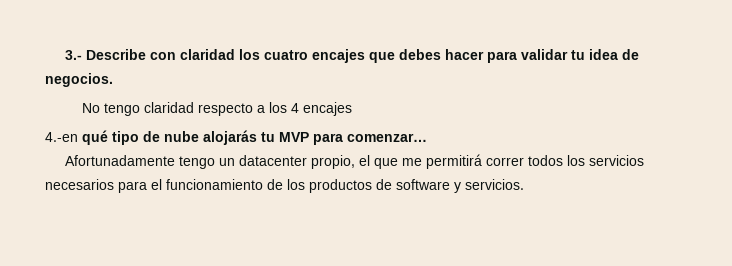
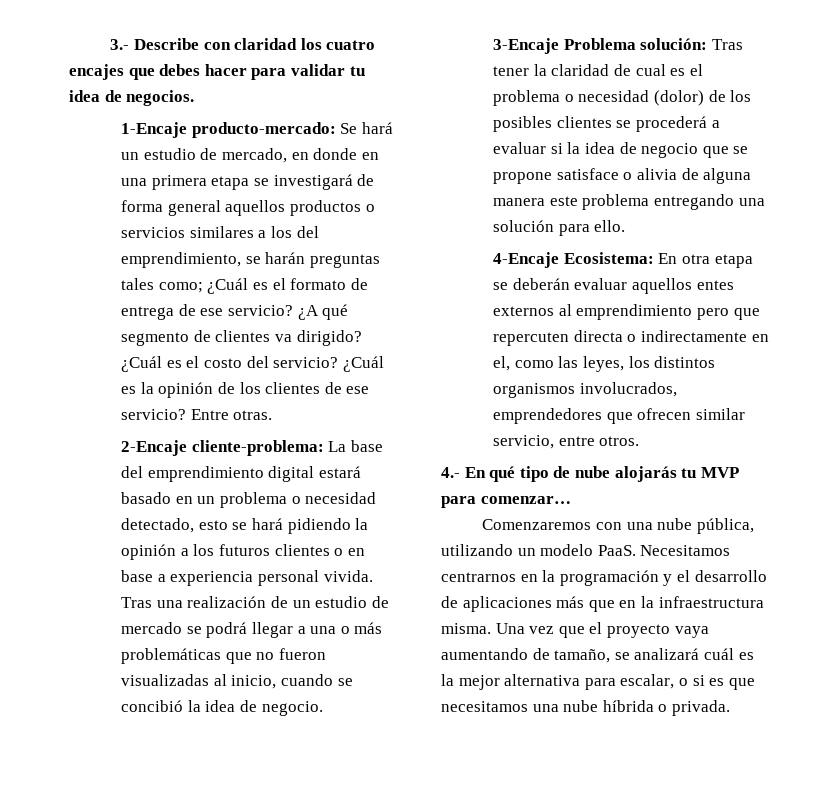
- No tengo claridad respecto a los 4 encajes
- 4.-en qué tipo de nube alojarás tu MVP para comenzar…
+ 1-Encaje producto-mercado: Se hará un estudio de mercado, en donde en una primera etapa se investigará de forma general aquellos productos o servicios similares a los del emprendimiento, se harán preguntas tales como; ¿Cuál es el formato de entrega de ese servicio? ¿A qué segmento de clientes va dirigido? ¿Cuál es el costo del servicio? ¿Cuál es la opinión de los clientes de ese servicio? Entre otras.
+ 2-Encaje cliente-problema: La base del emprendimiento digital estará basado en un problema o necesidad detectado, esto se hará pidiendo la opinión a los futuros clientes o en base a experiencia personal vivida. Tras una realización de un estudio de mercado se podrá llegar a una o más problemáticas que no fueron visualizadas al inicio, cuando se concibió la idea de negocio.
+ 3-Encaje Problema solución: Tras tener la claridad de cual es el problema o necesidad (dolor) de los posibles clientes se procederá a evaluar si la idea de negocio que se propone satisface o alivia de alguna manera este problema entregando una solución para ello.
+ 4-Encaje Ecosistema: En otra etapa se deberán evaluar aquellos entes externos al emprendimiento pero que repercuten directa o indirectamente en el, como las leyes, los distintos organismos involucrados, emprendedores que ofrecen similar servicio, entre otros.
+ 4.- En qué tipo de nube alojarás tu MVP para comenzar…
- Afortunadamente tengo un datacenter propio, el que me permitirá correr todos los servicios necesarios para el funcionamiento de los productos de software y servicios.
+ Comenzaremos con una nube pública, utilizando un modelo PaaS. Necesitamos centrarnos en la programación y el desarrollo de aplicaciones más que en la infraestructura misma. Una vez que el proyecto vaya aumentando de tamaño, se analizará cuál es la mejor alternativa para escalar, o si es que necesitamos una nube híbrida o privada.

